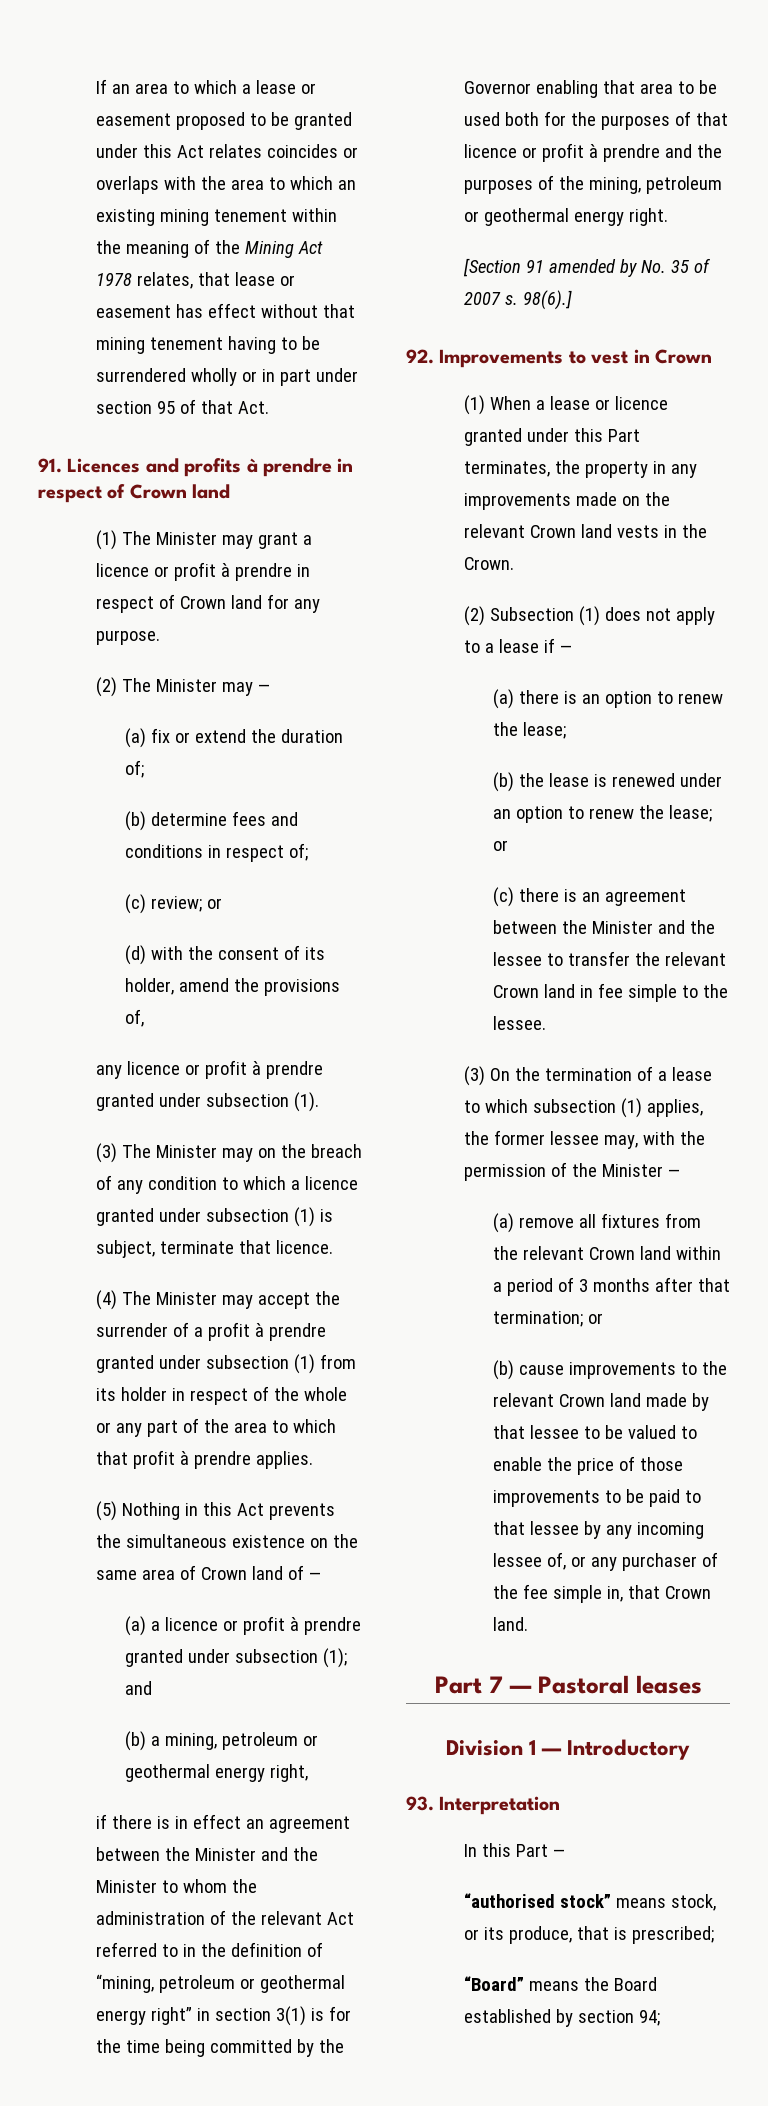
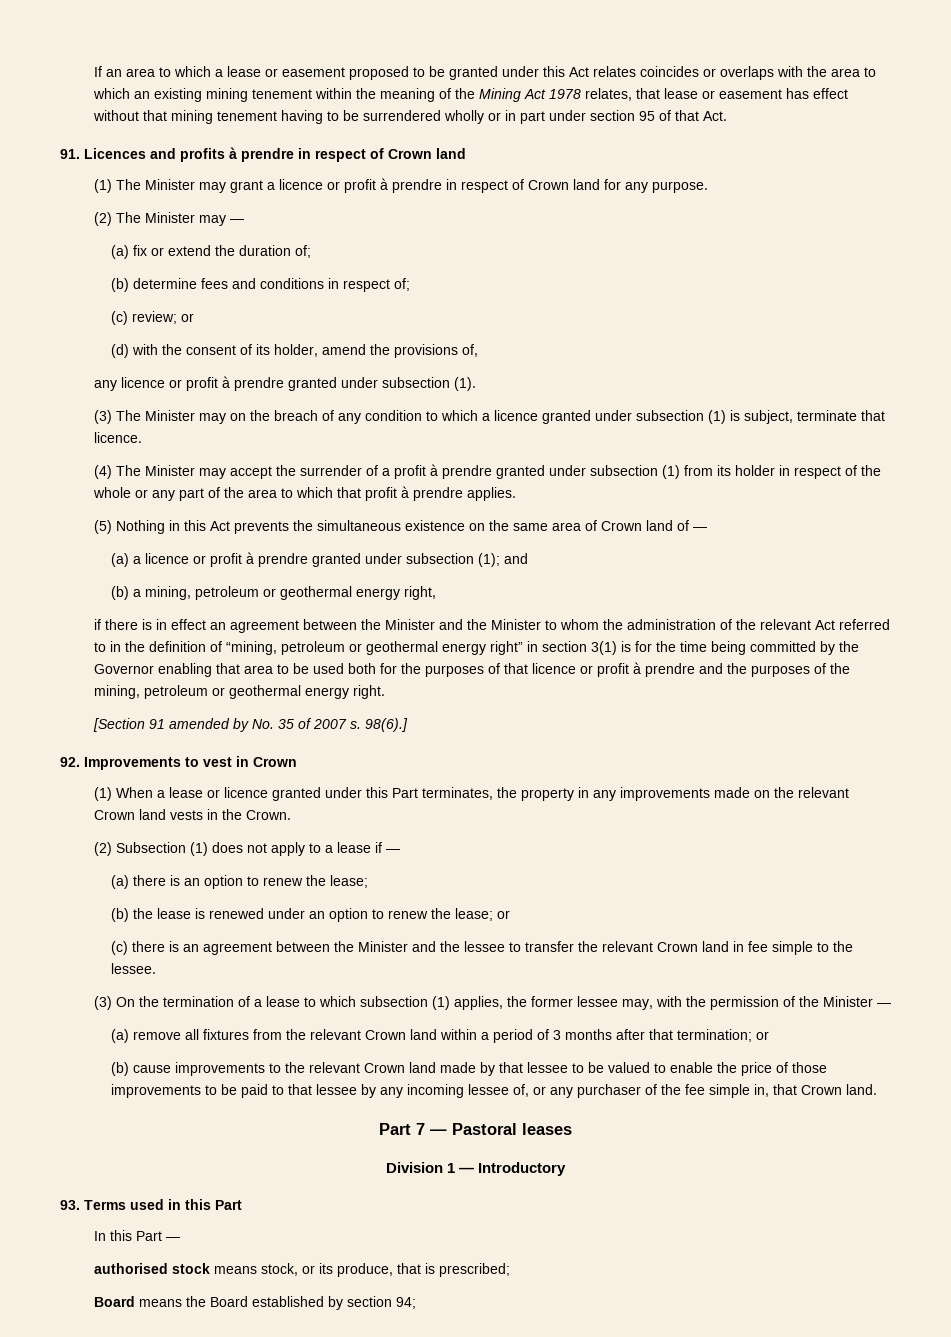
- 93. Interpretation
+ 93. Terms used in this Part
- “authorised stock” means stock, or its produce, that is prescribed;
+ authorised stock means stock, or its produce, that is prescribed;
- “Board” means the Board established by section 94;
+ Board means the Board established by section 94;

